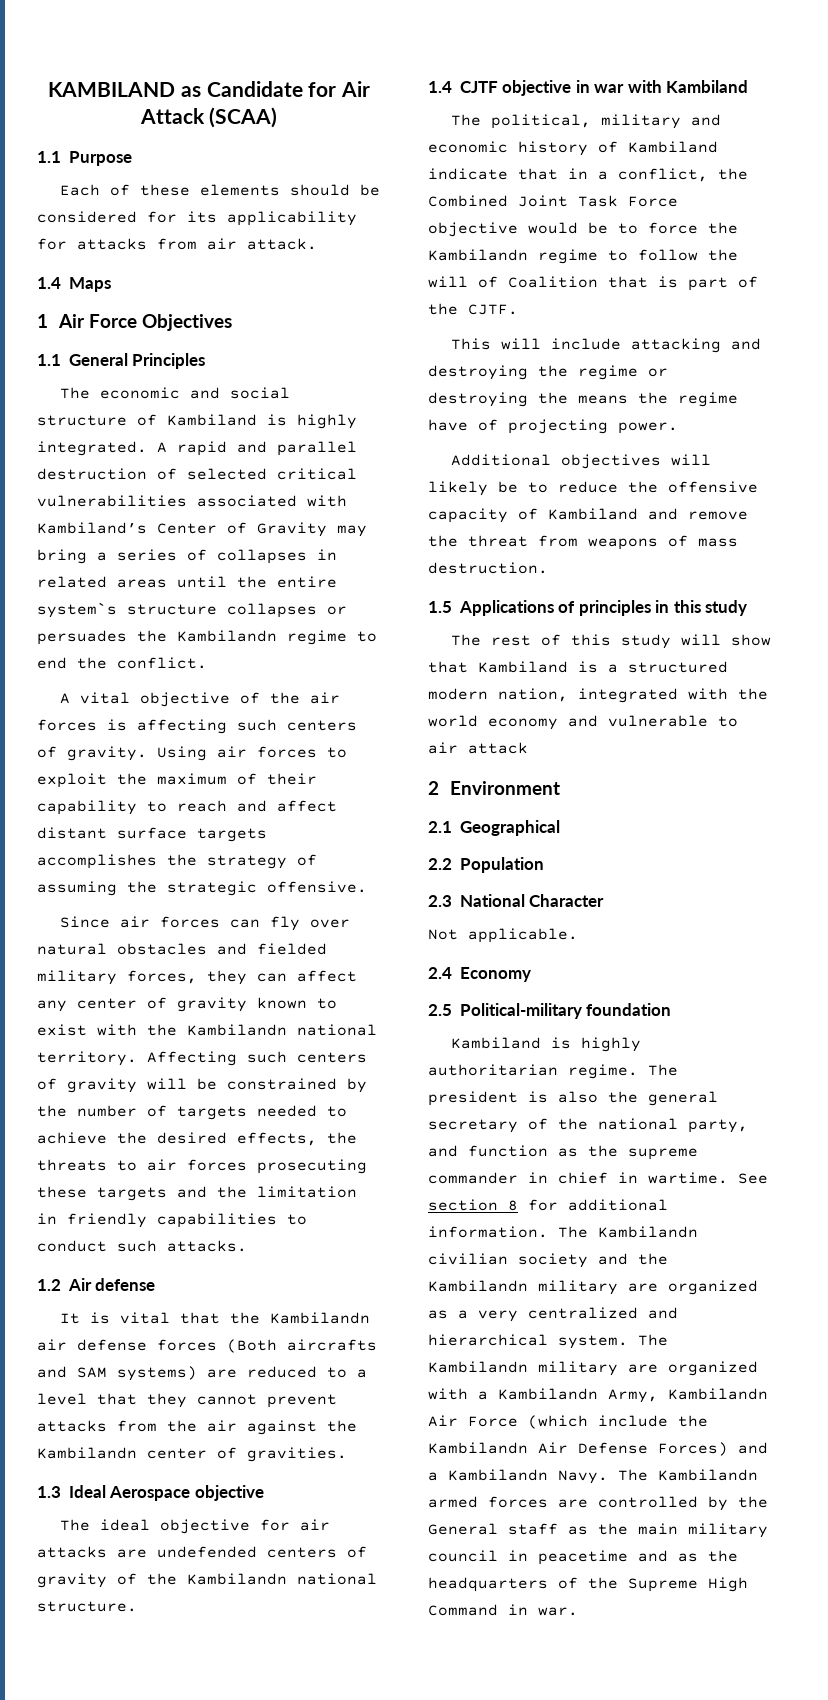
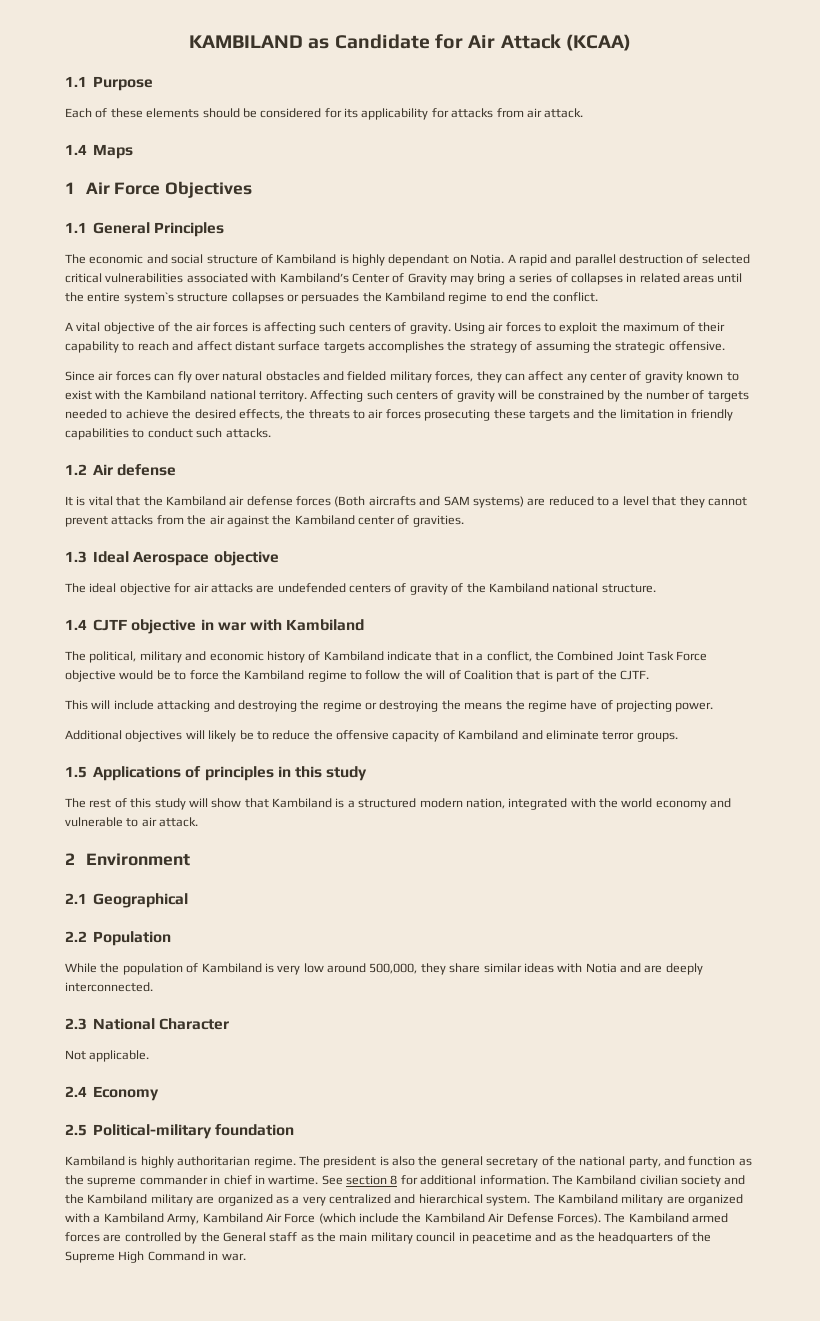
- KAMBILAND as Candidate for Air Attack (SCAA)
+ KAMBILAND as Candidate for Air Attack (KCAA)
- The economic and social structure of Kambiland is highly integrated.
+ The economic and social structure of Kambiland is highly dependant on Notia.
- A rapid and parallel destruction of selected critical vulnerabilities associated with Kambiland’s Center of Gravity may bring a series of collapses in related areas until the entire system`s structure collapses or persuades the Kambilandn regime to end the conflict.
+ A rapid and parallel destruction of selected critical vulnerabilities associated with Kambiland’s Center of Gravity may bring a series of collapses in related areas until the entire system`s structure collapses or persuades the Kambiland regime to end the conflict.
- Since air forces can fly over natural obstacles and fielded military forces, they can affect any center of gravity known to exist with the Kambilandn national territory.
+ Since air forces can fly over natural obstacles and fielded military forces, they can affect any center of gravity known to exist with the Kambiland national territory.
- It is vital that the Kambilandn air defense forces (Both aircrafts and SAM systems) are reduced to a level that they cannot prevent attacks from the air against the Kambilandn center of gravities.
+ It is vital that the Kambiland air defense forces (Both aircrafts and SAM systems) are reduced to a level that they cannot prevent attacks from the air against the Kambiland center of gravities.
- The ideal objective for air attacks are undefended centers of gravity of the Kambilandn national structure.
+ The ideal objective for air attacks are undefended centers of gravity of the Kambiland national structure.
- The political, military and economic history of Kambiland indicate that in a conflict, the Combined Joint Task Force objective would be to force the Kambilandn regime to follow the will of Coalition that is part of the CJTF.
+ The political, military and economic history of Kambiland indicate that in a conflict, the Combined Joint Task Force objective would be to force the Kambiland regime to follow the will of Coalition that is part of the CJTF.
- Additional objectives will likely be to reduce the offensive capacity of Kambiland and remove the threat from weapons of mass destruction.
+ Additional objectives will likely be to reduce the offensive capacity of Kambiland and eliminate terror groups.
- The rest of this study will show that Kambiland is a structured modern nation, integrated with the world economy and vulnerable to air attack
+ The rest of this study will show that Kambiland is a structured modern nation, integrated with the world economy and vulnerable to air attack.
+ While the population of Kambiland is very low around 500,000, they share similar ideas with Notia and are deeply interconnected.
- The Kambilandn civilian society and the Kambilandn military are organized as a very centralized and hierarchical system.
+ The Kambiland civilian society and the Kambiland military are organized as a very centralized and hierarchical system.
- The Kambilandn military are organized with a Kambilandn Army, Kambilandn Air Force (which include the Kambilandn Air Defense Forces) and a Kambilandn Navy. The Kambilandn armed forces are controlled by the General staff as the main military council in peacetime and as the headquarters of the Supreme High Command in war.
+ The Kambiland military are organized with a Kambiland Army, Kambiland Air Force (which include the Kambiland Air Defense Forces). The Kambiland armed forces are controlled by the General staff as the main military council in peacetime and as the headquarters of the Supreme High Command in war.

